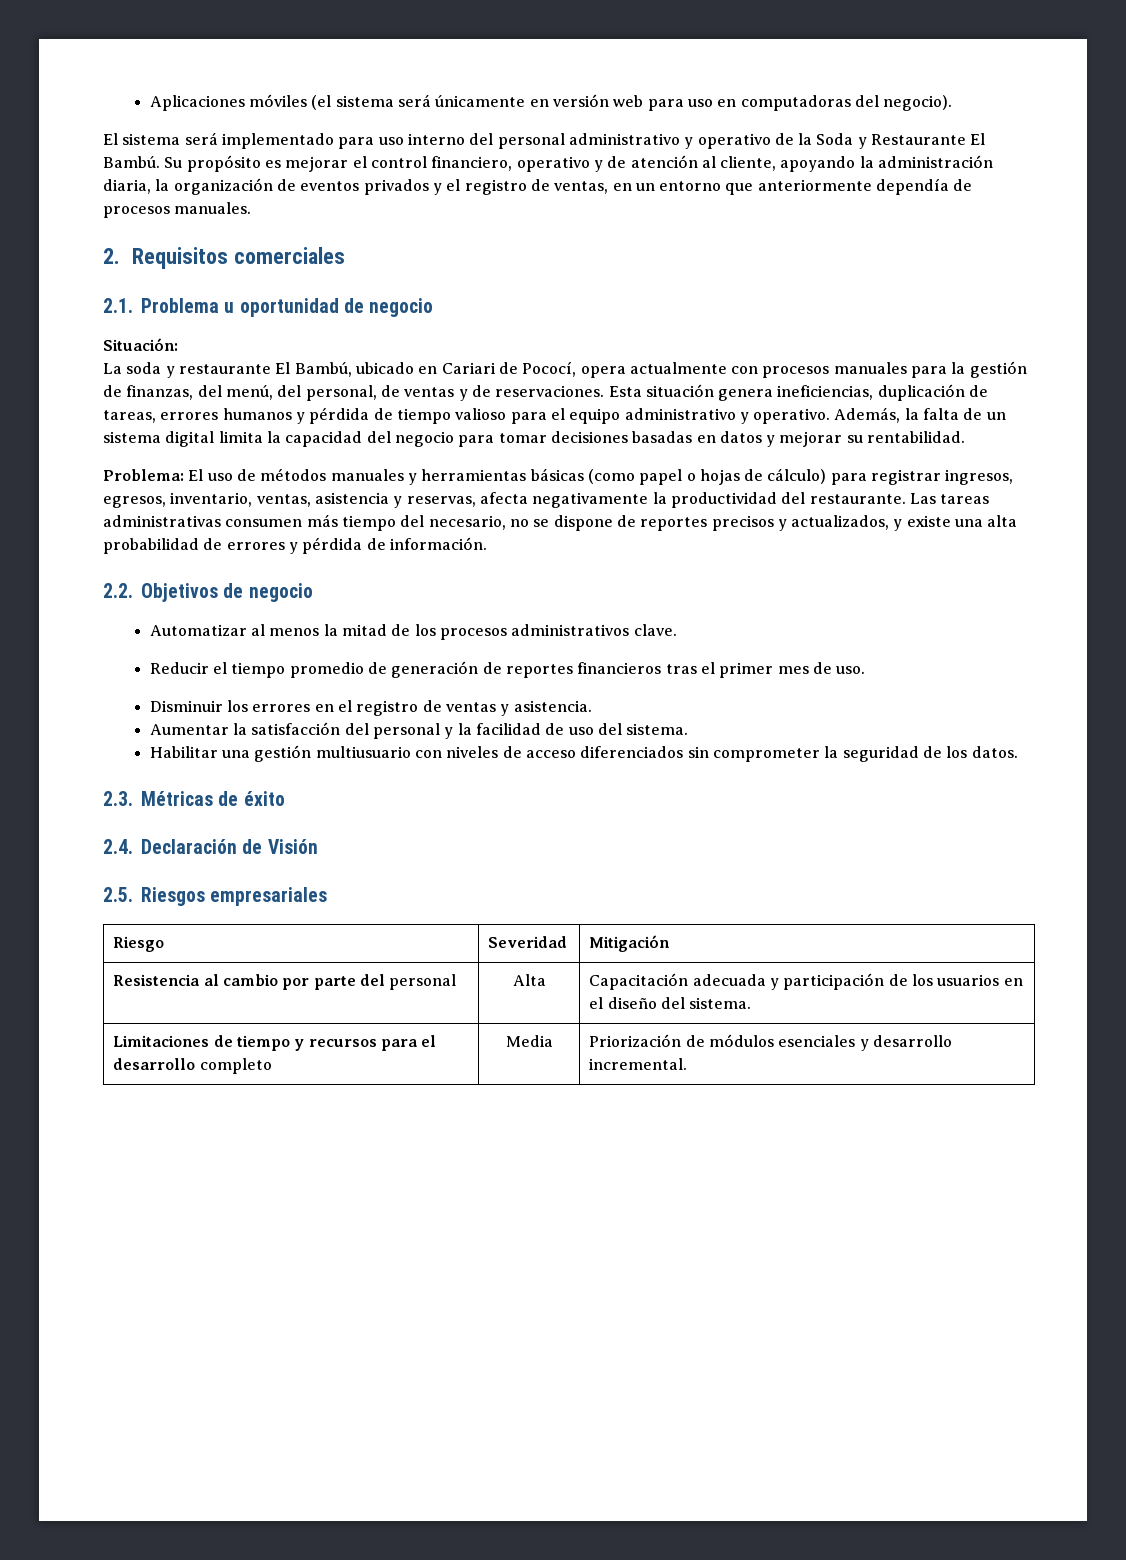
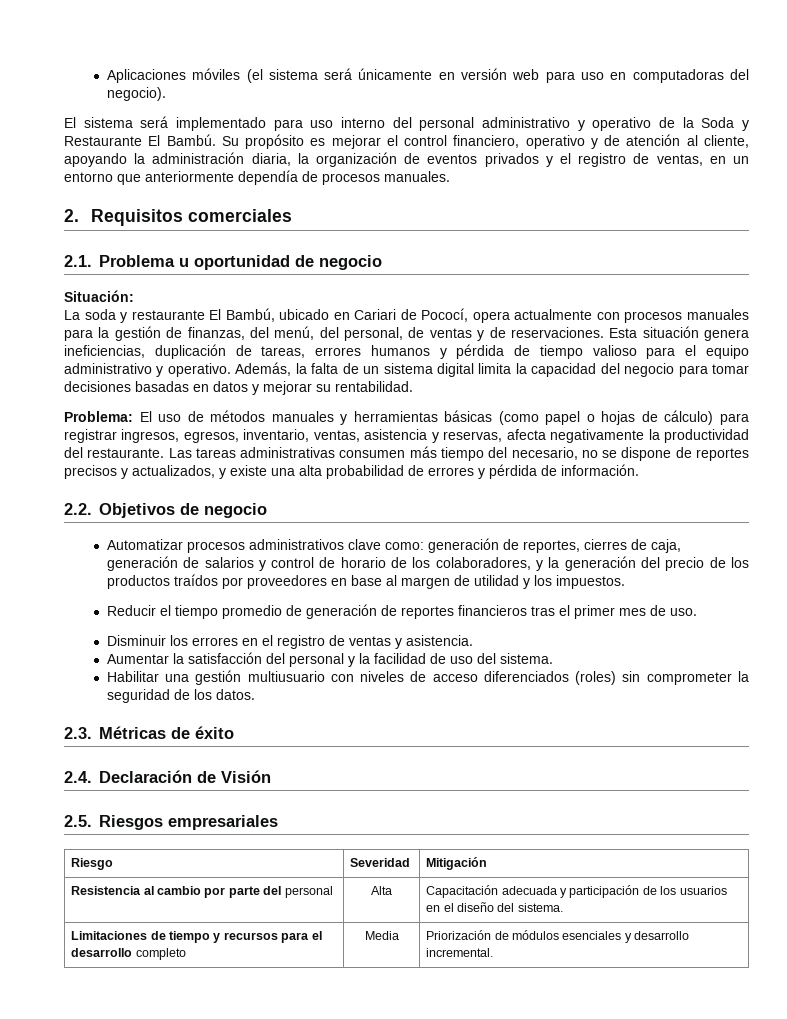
- Automatizar al menos la mitad de los procesos administrativos clave.
+ Automatizar procesos administrativos clave como: generación de reportes, cierres de caja, generación de salarios y control de horario de los colaboradores, y la generación del precio de los productos traídos por proveedores en base al margen de utilidad y los impuestos.
- Habilitar una gestión multiusuario con niveles de acceso diferenciados sin comprometer la seguridad de los datos.
+ Habilitar una gestión multiusuario con niveles de acceso diferenciados (roles) sin comprometer la seguridad de los datos.

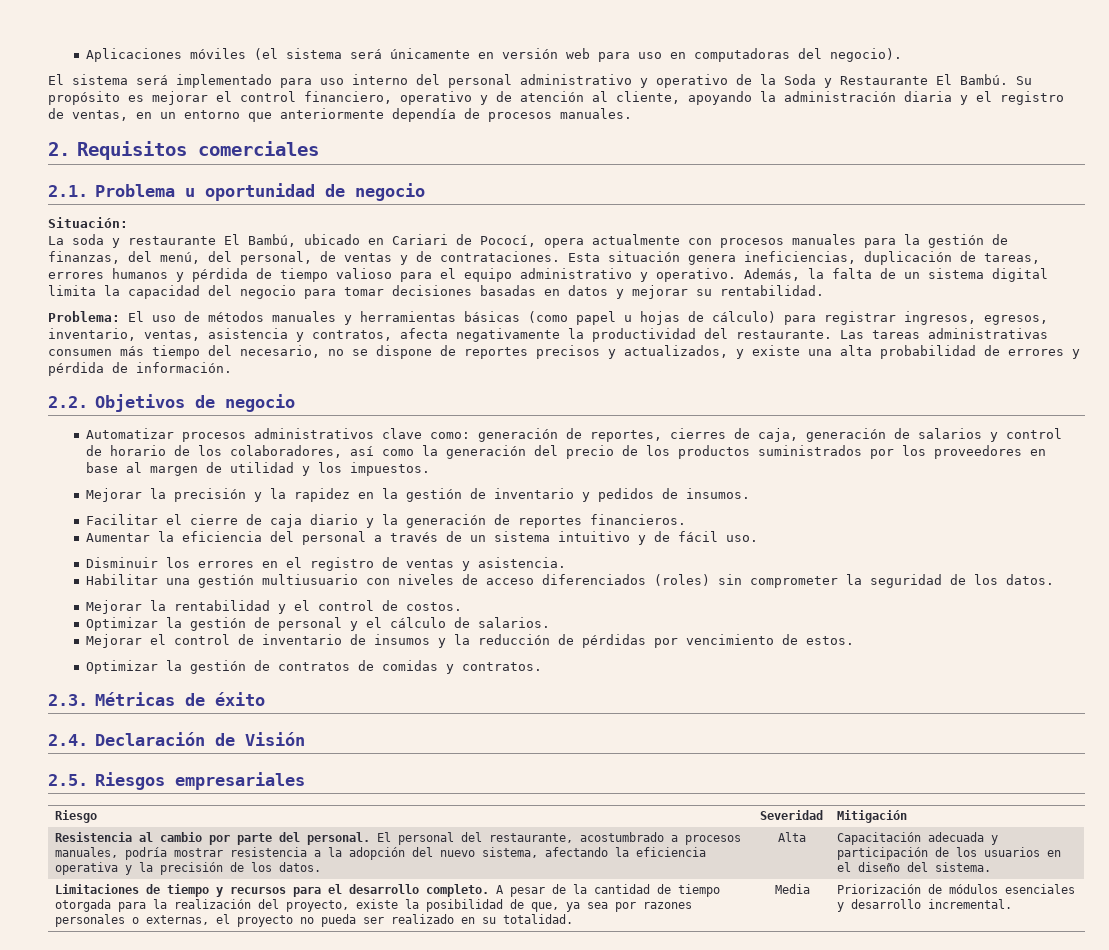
- Su propósito es mejorar el control financiero, operativo y de atención al cliente, apoyando la administración diaria, la organización de eventos privados y el registro de ventas, en un entorno que anteriormente dependía de procesos manuales.
+ Su propósito es mejorar el control financiero, operativo y de atención al cliente, apoyando la administración diaria y el registro de ventas, en un entorno que anteriormente dependía de procesos manuales.
- La soda y restaurante El Bambú, ubicado en Cariari de Pococí, opera actualmente con procesos manuales para la gestión de finanzas, del menú, del personal, de ventas y de reservaciones.
+ La soda y restaurante El Bambú, ubicado en Cariari de Pococí, opera actualmente con procesos manuales para la gestión de finanzas, del menú, del personal, de ventas y de contrataciones.
- Problema: El uso de métodos manuales y herramientas básicas (como papel o hojas de cálculo) para registrar ingresos, egresos, inventario, ventas, asistencia y reservas, afecta negativamente la productividad del restaurante.
+ Problema: El uso de métodos manuales y herramientas básicas (como papel u hojas de cálculo) para registrar ingresos, egresos, inventario, ventas, asistencia y contratos, afecta negativamente la productividad del restaurante.
- Automatizar procesos administrativos clave como: generación de reportes, cierres de caja, generación de salarios y control de horario de los colaboradores, y la generación del precio de los productos traídos por proveedores en base al margen de utilidad y los impuestos.
+ Automatizar procesos administrativos clave como: generación de reportes, cierres de caja, generación de salarios y control de horario de los colaboradores, así como la generación del precio de los productos suministrados por los proveedores en base al margen de utilidad y los impuestos.
- Reducir el tiempo promedio de generación de reportes financieros tras el primer mes de uso.
+ Mejorar la precisión y la rapidez en la gestión de inventario y pedidos de insumos.
+ Facilitar el cierre de caja diario y la generación de reportes financieros.
+ Aumentar la eficiencia del personal a través de un sistema intuitivo y de fácil uso.
- Aumentar la satisfacción del personal y la facilidad de uso del sistema.
+ Mejorar la rentabilidad y el control de costos.
+ Optimizar la gestión de personal y el cálculo de salarios.
+ Mejorar el control de inventario de insumos y la reducción de pérdidas por vencimiento de estos.
+ Optimizar la gestión de contratos de comidas y contratos.
- Resistencia al cambio por parte del personal
+ Resistencia al cambio por parte del personal. El personal del restaurante, acostumbrado a procesos manuales, podría mostrar resistencia a la adopción del nuevo sistema, afectando la eficiencia operativa y la precisión de los datos.
- Limitaciones de tiempo y recursos para el desarrollo completo
+ Limitaciones de tiempo y recursos para el desarrollo completo. A pesar de la cantidad de tiempo otorgada para la realización del proyecto, existe la posibilidad de que, ya sea por razones personales o externas, el proyecto no pueda ser realizado en su totalidad.

